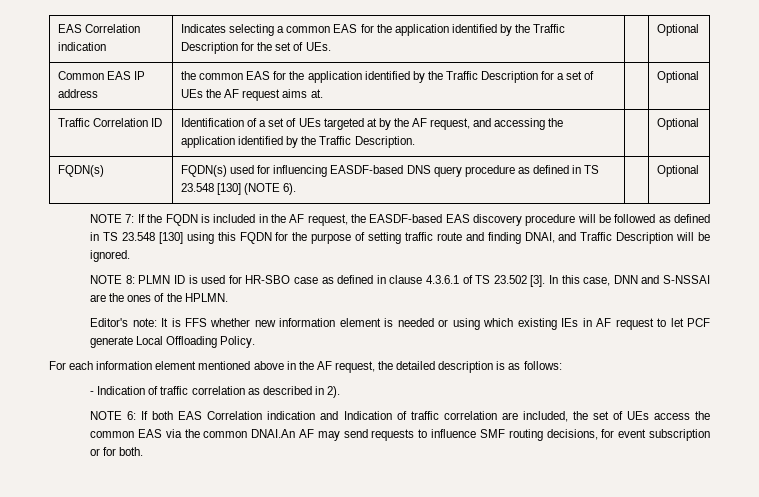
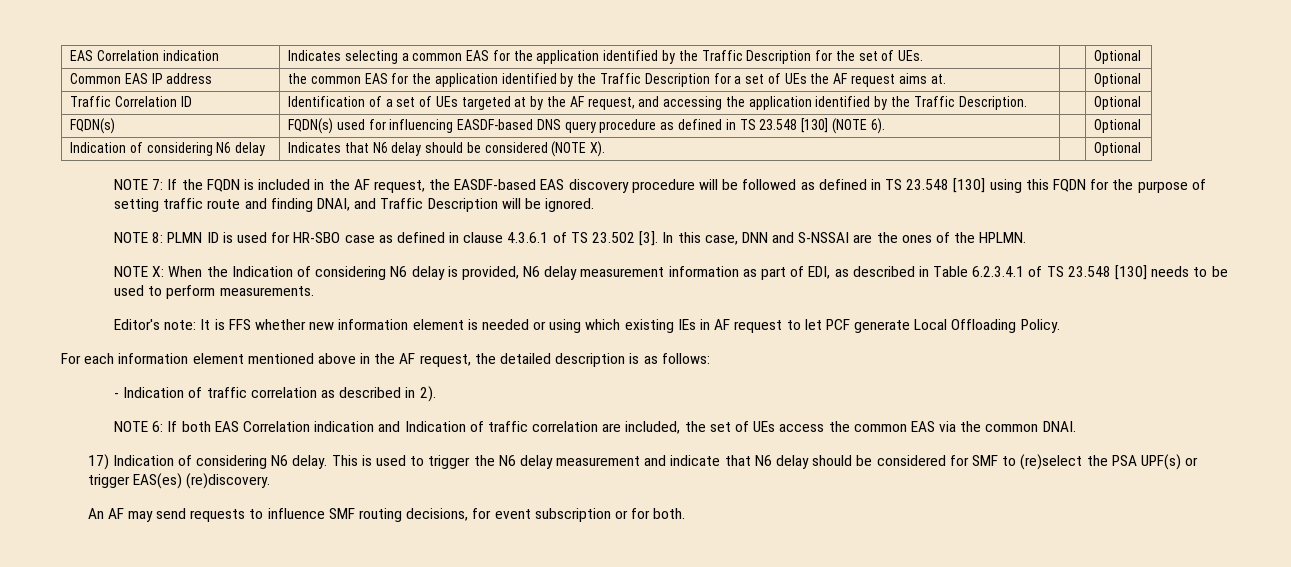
+ Indication of considering N6 delay | Indicates that N6 delay should be considered (NOTE X). | | Optional
+ NOTE X: When the Indication of considering N6 delay is provided, N6 delay measurement information as part of EDI, as described in Table 6.2.3.4.1 of TS 23.548 [130] needs to be used to perform measurements.
- NOTE 6: If both EAS Correlation indication and Indication of traffic correlation are included, the set of UEs access the common EAS via the common DNAI.An AF may send requests to influence SMF routing decisions, for event subscription or for both.
+ NOTE 6: If both EAS Correlation indication and Indication of traffic correlation are included, the set of UEs access the common EAS via the common DNAI.
+ 17) Indication of considering N6 delay. This is used to trigger the N6 delay measurement and indicate that N6 delay should be considered for SMF to (re)select the PSA UPF(s) or trigger EAS(es) (re)discovery.
+ An AF may send requests to influence SMF routing decisions, for event subscription or for both.

